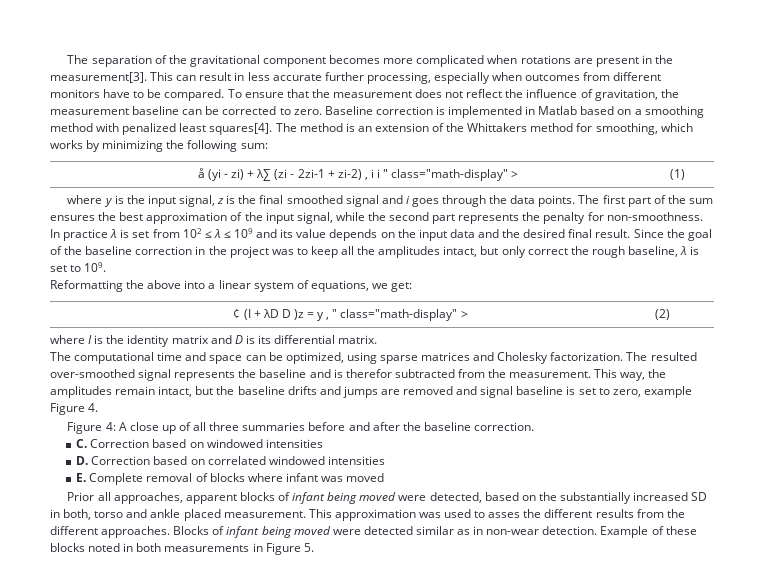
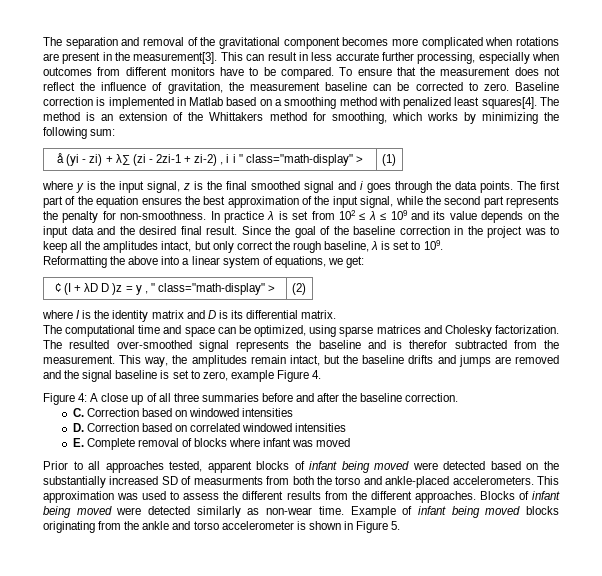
- The separation of the gravitational component becomes more complicated when rotations are present in the measurement[3].
+ The separation and removal of the gravitational component becomes more complicated when rotations are present in the measurement[3].
- The first part of the sum ensures the best approximation of the input signal, while the second part represents the penalty for non-smoothness.
+ The first part of the equation ensures the best approximation of the input signal, while the second part represents the penalty for non-smoothness.
- This way, the amplitudes remain intact, but the baseline drifts and jumps are removed and signal baseline is set to zero, example Figure 4.
+ This way, the amplitudes remain intact, but the baseline drifts and jumps are removed and the signal baseline is set to zero, example Figure 4.
- Prior all approaches, apparent blocks of infant being moved were detected, based on the substantially increased SD in both, torso and ankle placed measurement.
+ Prior to all approaches tested, apparent blocks of infant being moved were detected based on the substantially increased SD of measurments from both the torso and ankle-placed accelerometers.
- This approximation was used to asses the different results from the different approaches.
+ This approximation was used to assess the different results from the different approaches.
- Blocks of infant being moved were detected similar as in non-wear detection. Example of these blocks noted in both measurements in Figure 5.
+ Blocks of infant being moved were detected similarly as non-wear time. Example of infant being moved blocks originating from the ankle and torso accelerometer is shown in Figure 5.

